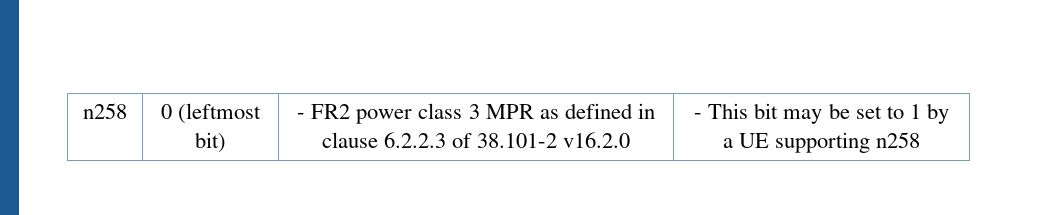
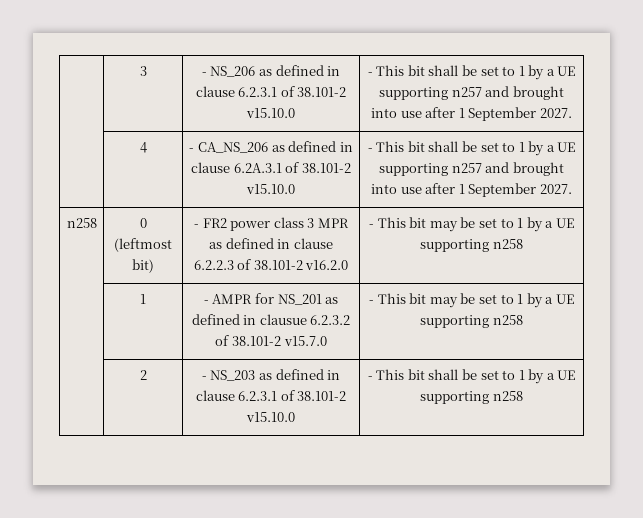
+ | 3 | - NS_206 as defined in clause 6.2.3.1 of 38.101-2 v15.10.0 | - This bit shall be set to 1 by a UE supporting n257 and brought into use after 1 September 2027.
+ | 4 | - CA_NS_206 as defined in clause 6.2A.3.1 of 38.101-2 v15.10.0 | - This bit shall be set to 1 by a UE supporting n257 and brought into use after 1 September 2027.
+ | 1 | - AMPR for NS_201 as defined in clausue 6.2.3.2 of 38.101-2 v15.7.0 | - This bit may be set to 1 by a UE supporting n258
+ | 2 | - NS_203 as defined in clause 6.2.3.1 of 38.101-2 v15.10.0 | - This bit shall be set to 1 by a UE supporting n258

